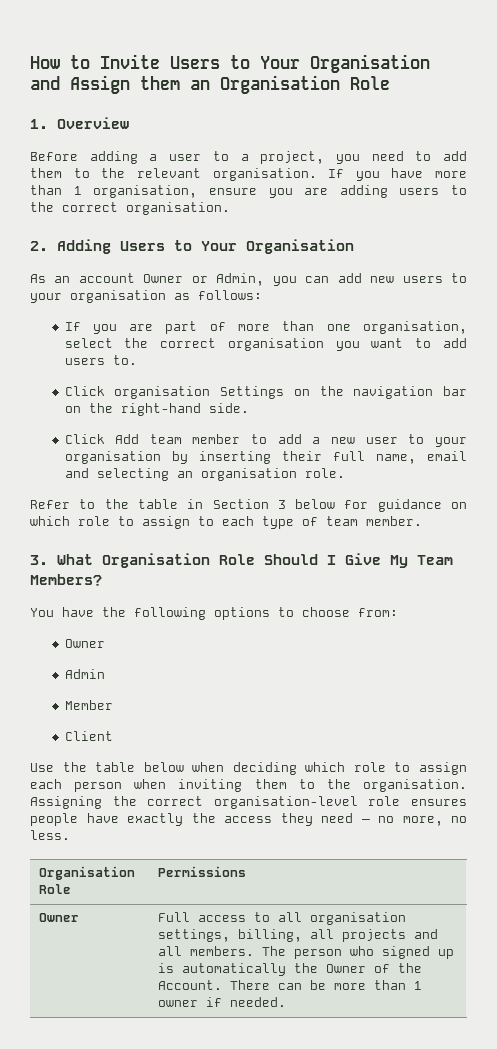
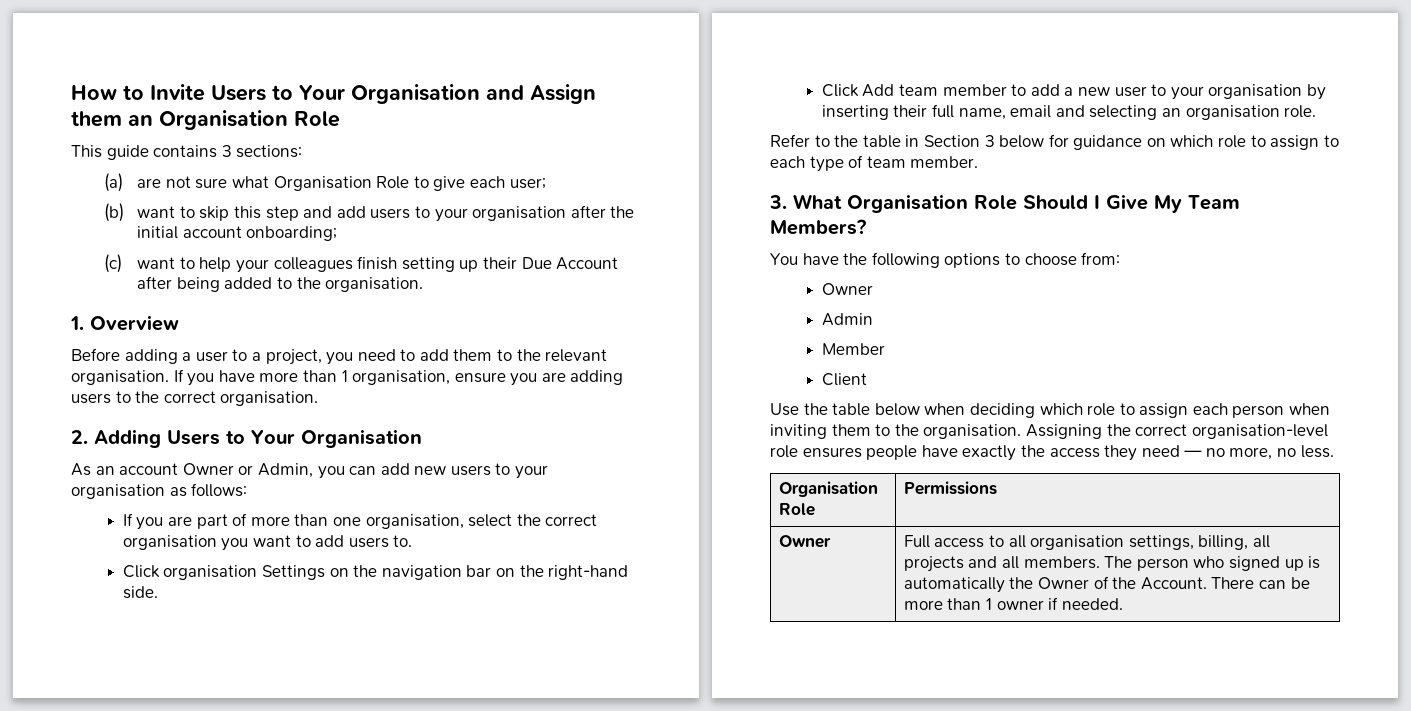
+ This guide contains 3 sections:
+ (a) are not sure what Organisation Role to give each user;
+ (b) want to skip this step and add users to your organisation after the initial account onboarding;
+ (c) want to help your colleagues finish setting up their Due Account after being added to the organisation.

